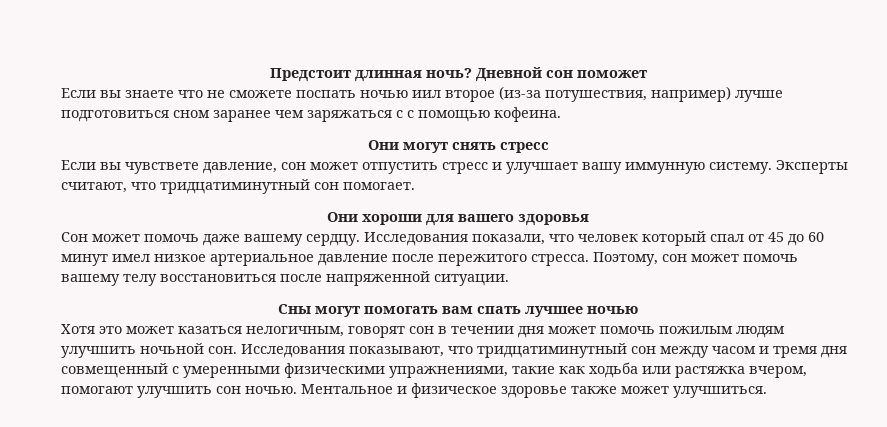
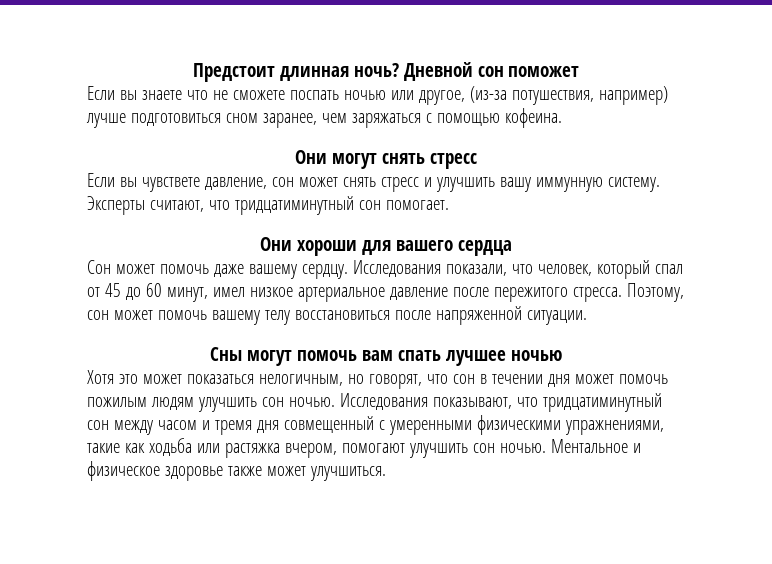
- Если вы знаете что не сможете поспать ночью иил второе (из-за потушествия, например) лучше подготовиться сном заранее чем заряжаться с с помощью кофеина.
+ Если вы знаете что не сможете поспать ночью или другое, (из-за потушествия, например) лучше подготовиться сном заранее, чем заряжаться с помощью кофеина.
- Если вы чувствете давление, сон может отпустить стресс и улучшает вашу иммунную систему.
+ Если вы чувствете давление, сон может снять стресс и улучшить вашу иммунную систему.
- Они хороши для вашего здоровья
+ Они хороши для вашего сердца
- Исследования показали, что человек который спал от 45 до 60 минут имел низкое артериальное давление после пережитого стресса.
+ Исследования показали, что человек, который спал от 45 до 60 минут, имел низкое артериальное давление после пережитого стресса.
- Сны могут помогать вам спать лучшее ночью
+ Сны могут помочь вам спать лучшее ночью
- Хотя это может казаться нелогичным, говорят сон в течении дня может помочь пожилым людям улучшить ночьной сон.
+ Хотя это может показаться нелогичным, но говорят, что сон в течении дня может помочь пожилым людям улучшить сон ночью.

